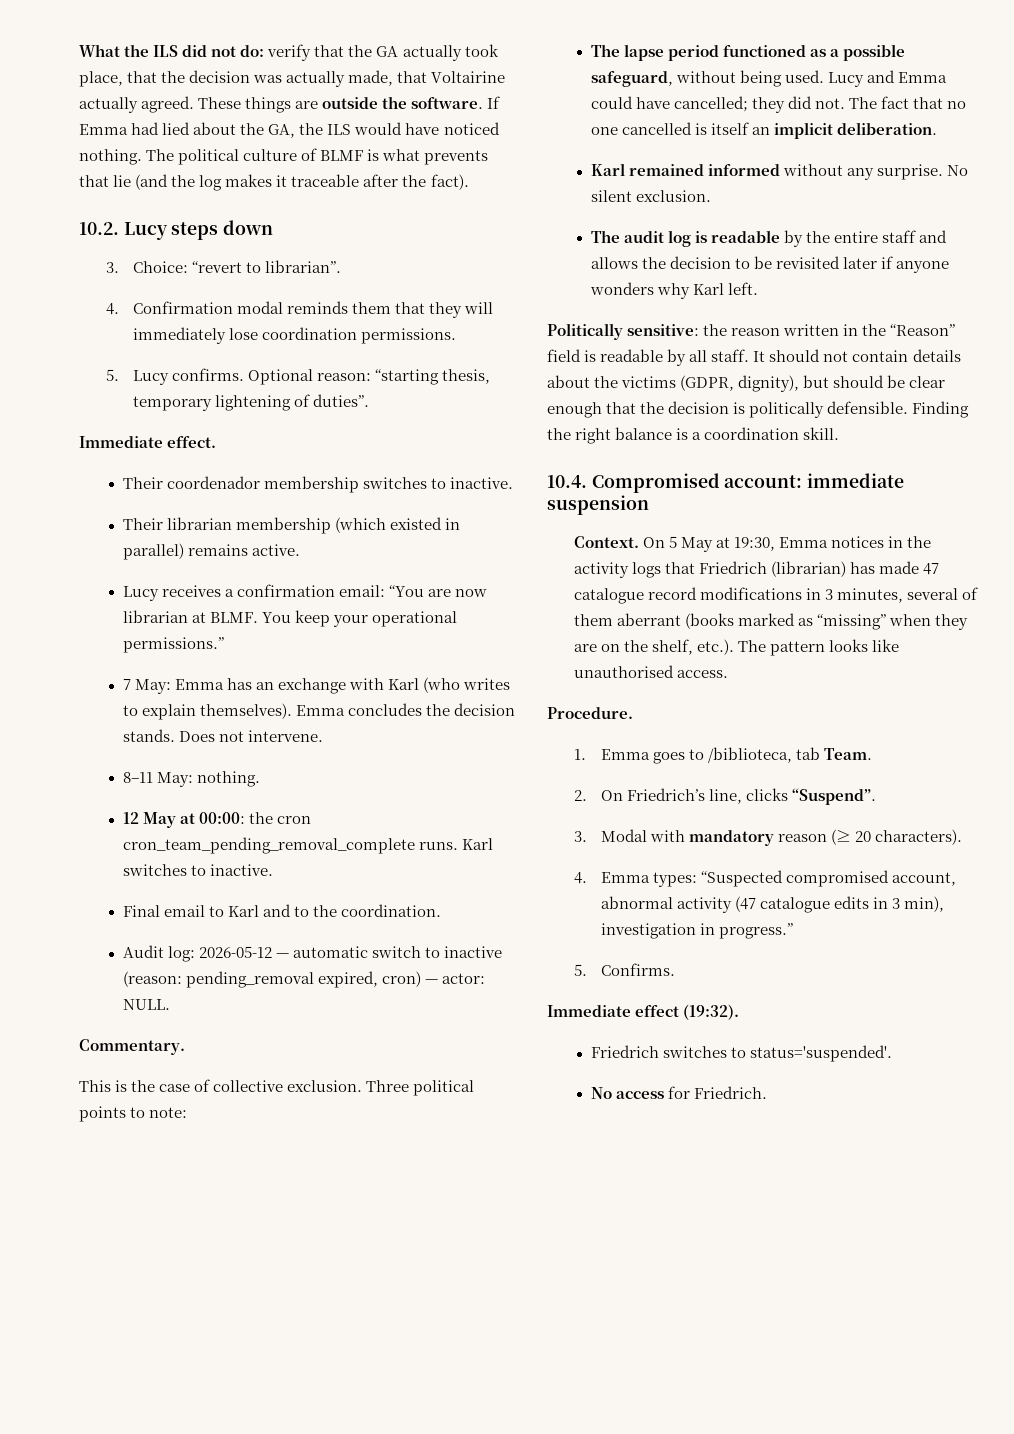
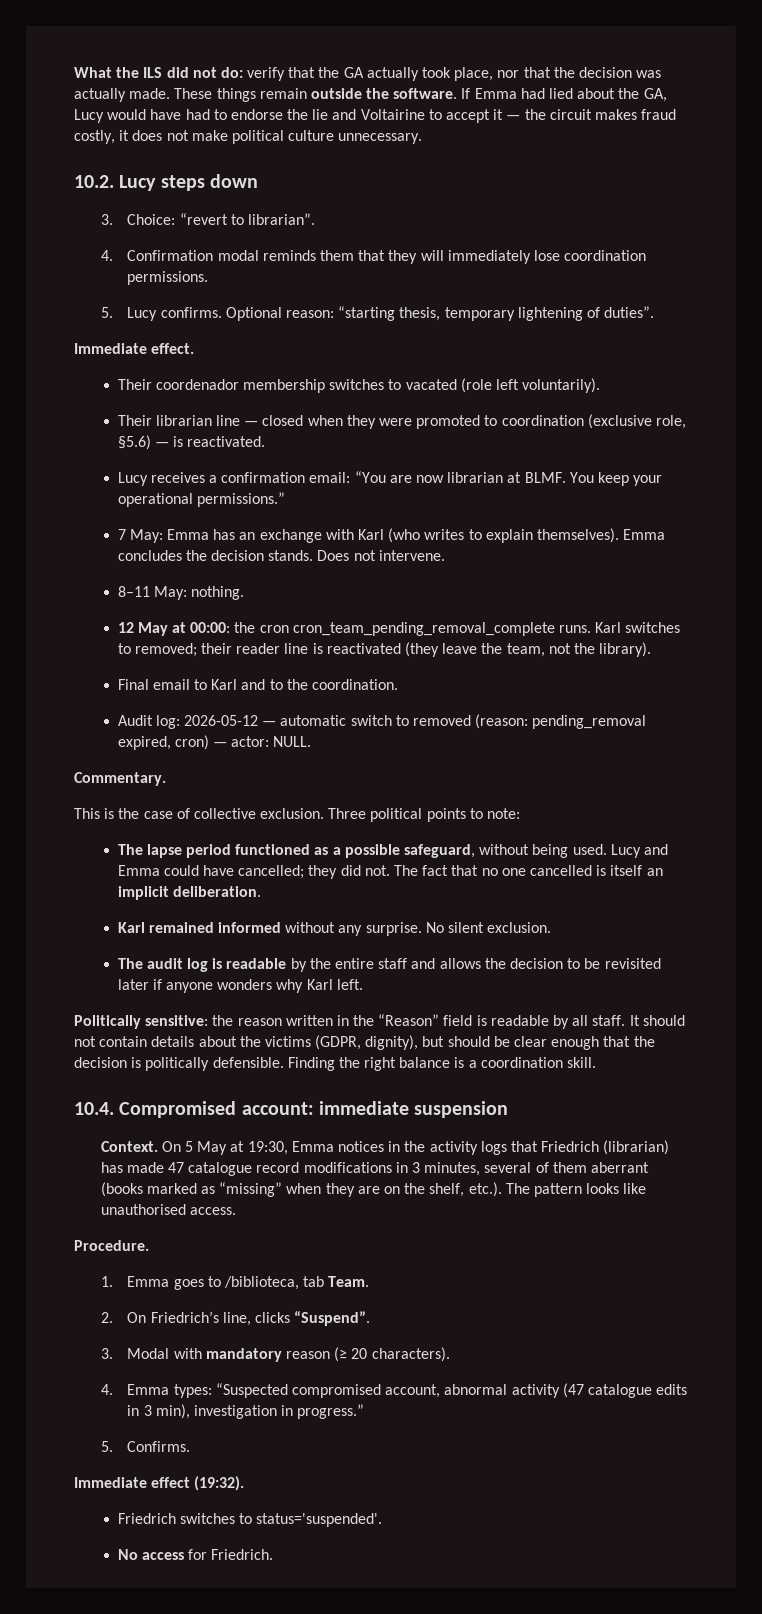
- What the ILS did not do: verify that the GA actually took place, that the decision was actually made, that Voltairine actually agreed.
+ What the ILS did not do: verify that the GA actually took place, nor that the decision was actually made.
- These things are outside the software.
+ These things remain outside the software.
- If Emma had lied about the GA, the ILS would have noticed nothing. The political culture of BLMF is what prevents that lie (and the log makes it traceable after the fact).
+ If Emma had lied about the GA, Lucy would have had to endorse the lie and Voltairine to accept it — the circuit makes fraud costly, it does not make political culture unnecessary.
- Their coordenador membership switches to inactive.
- Their librarian membership (which existed in parallel) remains active.
+ Their coordenador membership switches to vacated (role left voluntarily).
+ Their librarian line — closed when they were promoted to coordination (exclusive role, §5.6) — is reactivated.
- Karl switches to inactive.
+ Karl switches to removed; their reader line is reactivated (they leave the team, not the library).
- Audit log: 2026-05-12 — automatic switch to inactive (reason: pending_removal expired, cron) — actor: NULL.
+ Audit log: 2026-05-12 — automatic switch to removed (reason: pending_removal expired, cron) — actor: NULL.

